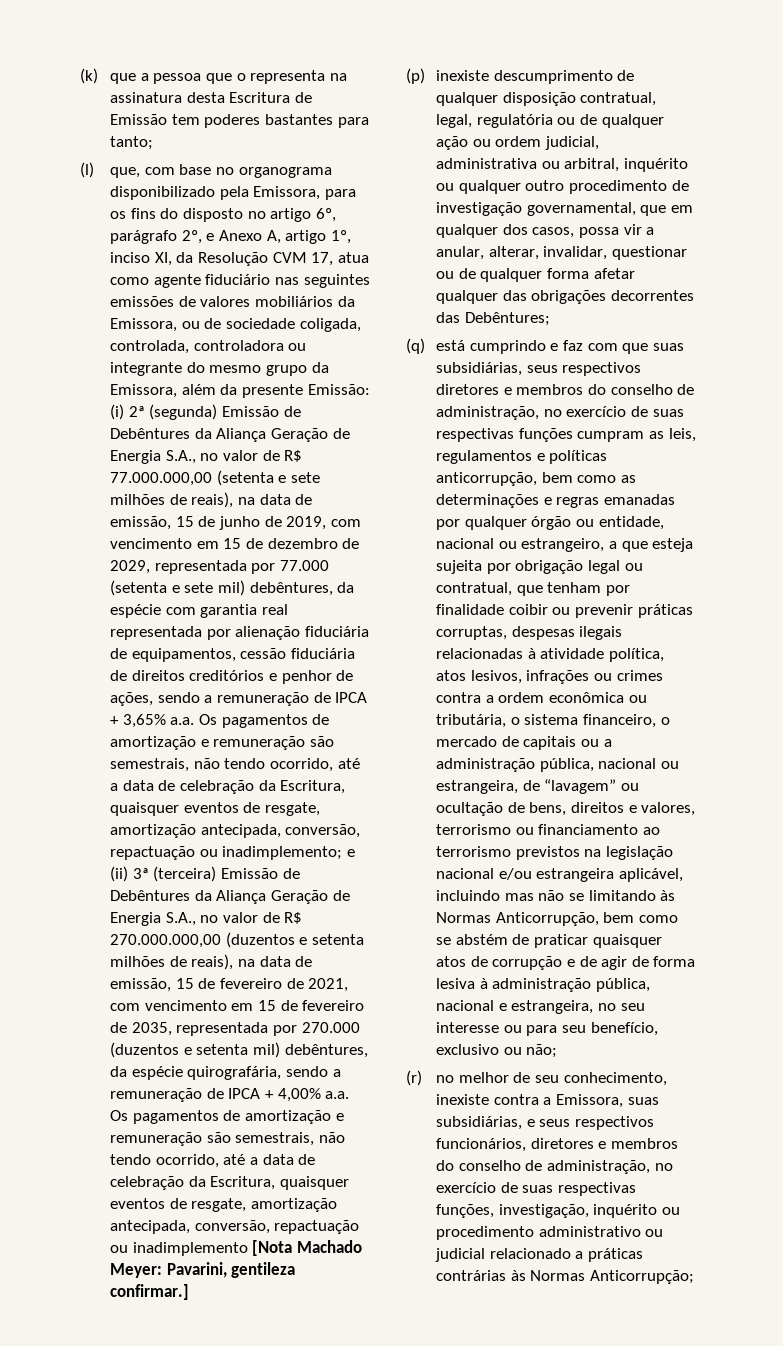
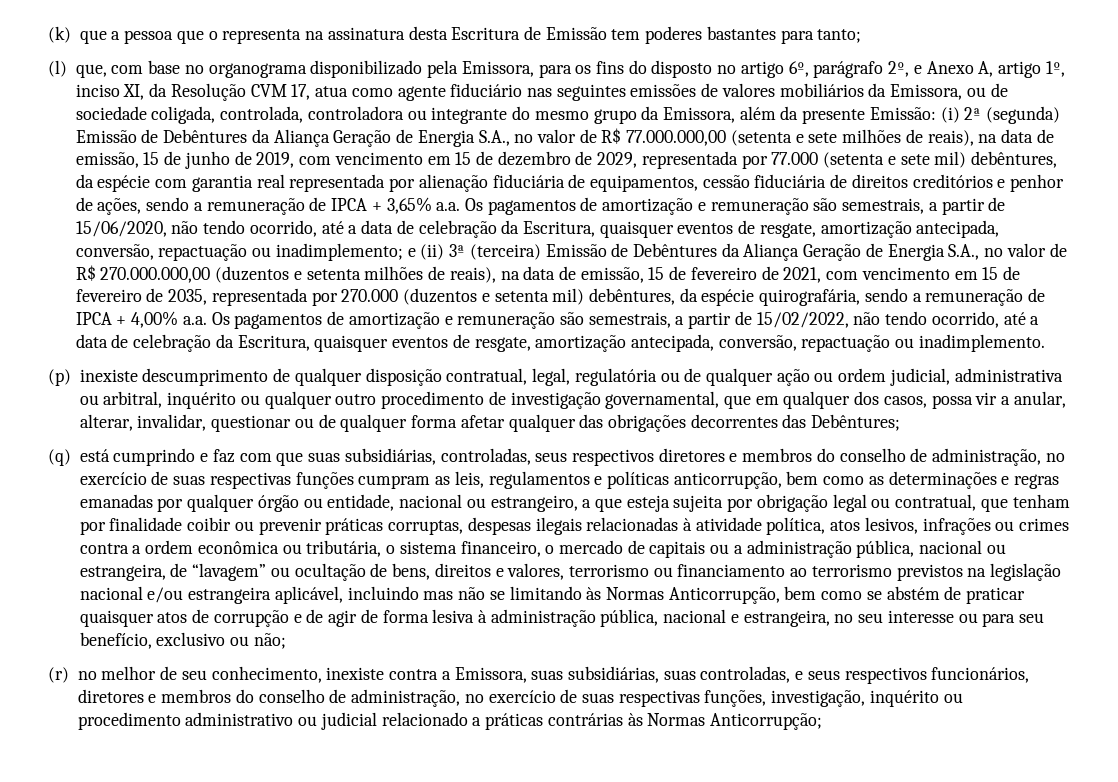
- (i) 2ª (segunda) Emissão de Debêntures da Aliança Geração de Energia S.A., no valor de R$ 77.000.000,00 (setenta e sete milhões de reais), na data de emissão, 15 de junho de 2019, com vencimento em 15 de dezembro de 2029, representada por 77.000 (setenta e sete mil) debêntures, da espécie com garantia real representada por alienação fiduciária de equipamentos, cessão fiduciária de direitos creditórios e penhor de ações, sendo a remuneração de IPCA + 3,65% a.a. Os pagamentos de amortização e remuneração são semestrais, não tendo ocorrido, até a data de celebração da Escritura, quaisquer eventos de resgate, amortização antecipada, conversão, repactuação ou inadimplemento;
+ (i) 2ª (segunda) Emissão de Debêntures da Aliança Geração de Energia S.A., no valor de R$ 77.000.000,00 (setenta e sete milhões de reais), na data de emissão, 15 de junho de 2019, com vencimento em 15 de dezembro de 2029, representada por 77.000 (setenta e sete mil) debêntures, da espécie com garantia real representada por alienação fiduciária de equipamentos, cessão fiduciária de direitos creditórios e penhor de ações, sendo a remuneração de IPCA + 3,65% a.a. Os pagamentos de amortização e remuneração são semestrais, a partir de 15/06/2020, não tendo ocorrido, até a data de celebração da Escritura, quaisquer eventos de resgate, amortização antecipada, conversão, repactuação ou inadimplemento;
- e (ii) 3ª (terceira) Emissão de Debêntures da Aliança Geração de Energia S.A., no valor de R$ 270.000.000,00 (duzentos e setenta milhões de reais), na data de emissão, 15 de fevereiro de 2021, com vencimento em 15 de fevereiro de 2035, representada por 270.000 (duzentos e setenta mil) debêntures, da espécie quirografária, sendo a remuneração de IPCA + 4,00% a.a. Os pagamentos de amortização e remuneração são semestrais, não tendo ocorrido, até a data de celebração da Escritura, quaisquer eventos de resgate, amortização antecipada, conversão, repactuação ou inadimplemento [Nota Machado Meyer: Pavarini, gentileza confirmar.]
+ e (ii) 3ª (terceira) Emissão de Debêntures da Aliança Geração de Energia S.A., no valor de R$ 270.000.000,00 (duzentos e setenta milhões de reais), na data de emissão, 15 de fevereiro de 2021, com vencimento em 15 de fevereiro de 2035, representada por 270.000 (duzentos e setenta mil) debêntures, da espécie quirografária, sendo a remuneração de IPCA + 4,00% a.a. Os pagamentos de amortização e remuneração são semestrais, a partir de 15/02/2022, não tendo ocorrido, até a data de celebração da Escritura, quaisquer eventos de resgate, amortização antecipada, conversão, repactuação ou inadimplemento.
- (q) está cumprindo e faz com que suas subsidiárias, seus respectivos diretores e membros do conselho de administração, no exercício de suas respectivas funções cumpram as leis, regulamentos e políticas anticorrupção, bem como as determinações e regras emanadas por qualquer órgão ou entidade, nacional ou estrangeiro, a que esteja sujeita por obrigação legal ou contratual, que tenham por finalidade coibir ou prevenir práticas corruptas, despesas ilegais relacionadas à atividade política, atos lesivos, infrações ou crimes contra a ordem econômica ou tributária, o sistema financeiro, o mercado de capitais ou a administração pública, nacional ou estrangeira, de “lavagem” ou ocultação de bens, direitos e valores, terrorismo ou financiamento ao terrorismo previstos na legislação nacional e/ou estrangeira aplicável, incluindo mas não se limitando às Normas Anticorrupção, bem como se abstém de praticar quaisquer atos de corrupção e de agir de forma lesiva à administração pública, nacional e estrangeira, no seu interesse ou para seu benefício, exclusivo ou não;
+ (q) está cumprindo e faz com que suas subsidiárias, controladas, seus respectivos diretores e membros do conselho de administração, no exercício de suas respectivas funções cumpram as leis, regulamentos e políticas anticorrupção, bem como as determinações e regras emanadas por qualquer órgão ou entidade, nacional ou estrangeiro, a que esteja sujeita por obrigação legal ou contratual, que tenham por finalidade coibir ou prevenir práticas corruptas, despesas ilegais relacionadas à atividade política, atos lesivos, infrações ou crimes contra a ordem econômica ou tributária, o sistema financeiro, o mercado de capitais ou a administração pública, nacional ou estrangeira, de “lavagem” ou ocultação de bens, direitos e valores, terrorismo ou financiamento ao terrorismo previstos na legislação nacional e/ou estrangeira aplicável, incluindo mas não se limitando às Normas Anticorrupção, bem como se abstém de praticar quaisquer atos de corrupção e de agir de forma lesiva à administração pública, nacional e estrangeira, no seu interesse ou para seu benefício, exclusivo ou não;
- (r) no melhor de seu conhecimento, inexiste contra a Emissora, suas subsidiárias, e seus respectivos funcionários, diretores e membros do conselho de administração, no exercício de suas respectivas funções, investigação, inquérito ou procedimento administrativo ou judicial relacionado a práticas contrárias às Normas Anticorrupção;
+ (r) no melhor de seu conhecimento, inexiste contra a Emissora, suas subsidiárias, suas controladas, e seus respectivos funcionários, diretores e membros do conselho de administração, no exercício de suas respectivas funções, investigação, inquérito ou procedimento administrativo ou judicial relacionado a práticas contrárias às Normas Anticorrupção;

